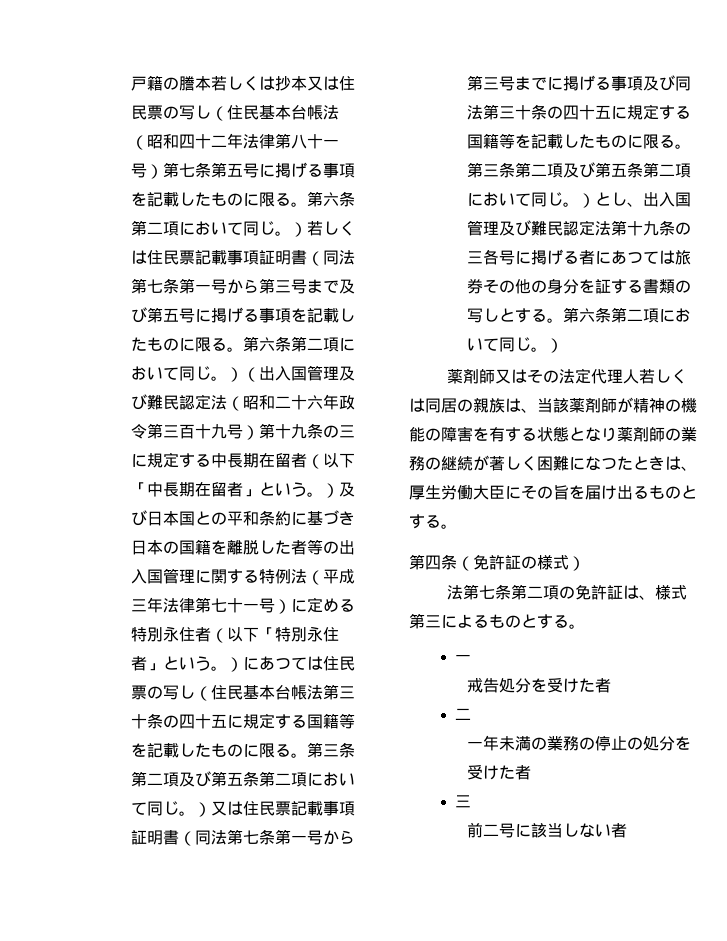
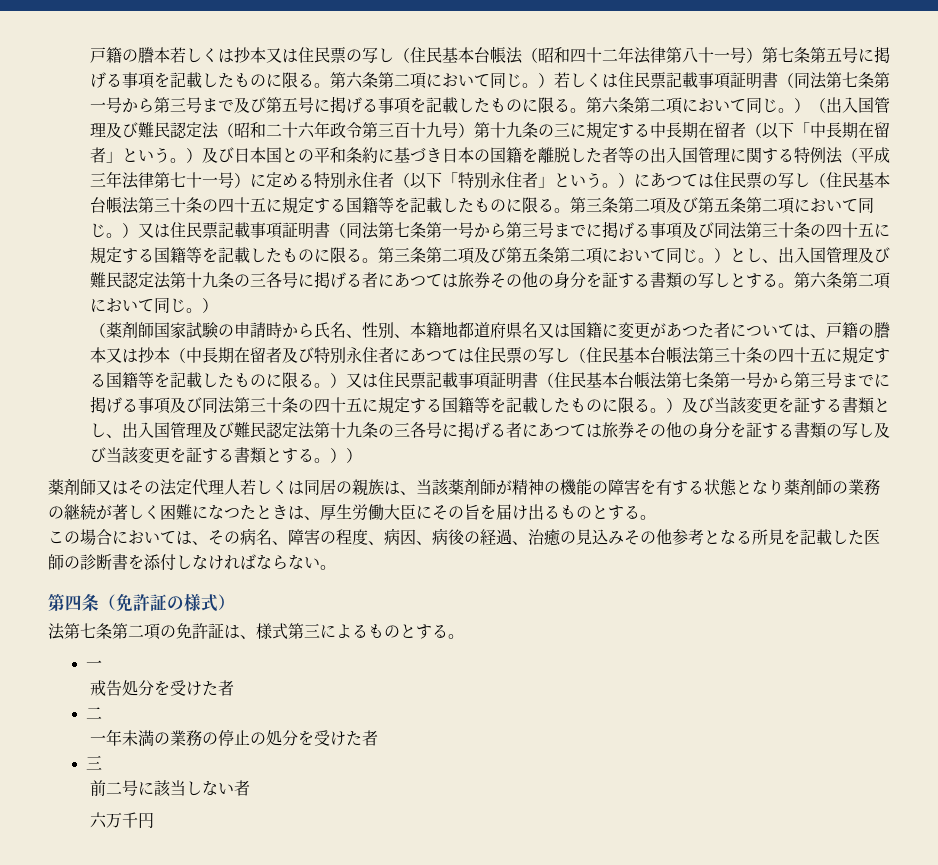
+ （薬剤師国家試験の申請時から氏名、性別、本籍地都道府県名又は国籍に変更があつた者については、戸籍の謄本又は抄本（中長期在留者及び特別永住者にあつては住民票の写し（住民基本台帳法第三十条の四十五に規定する国籍等を記載したものに限る。）又は住民票記載事項証明書（住民基本台帳法第七条第一号から第三号までに掲げる事項及び同法第三十条の四十五に規定する国籍等を記載したものに限る。）及び当該変更を証する書類とし、出入国管理及び難民認定法第十九条の三各号に掲げる者にあつては旅券その他の身分を証する書類の写し及び当該変更を証する書類とする。））
+ この場合においては、その病名、障害の程度、病因、病後の経過、治癒の見込みその他参考となる所見を記載した医師の診断書を添付しなければならない。
+ 六万千円

